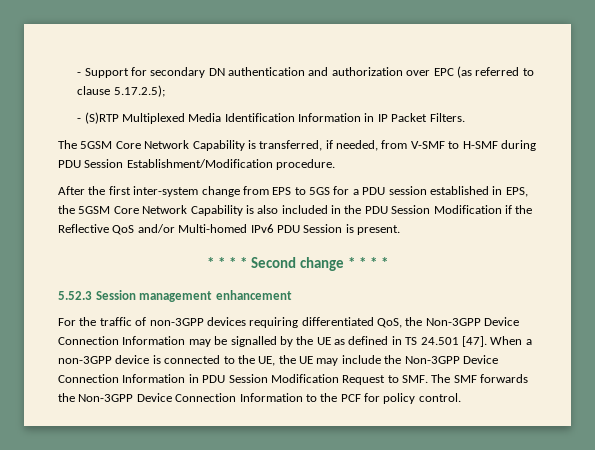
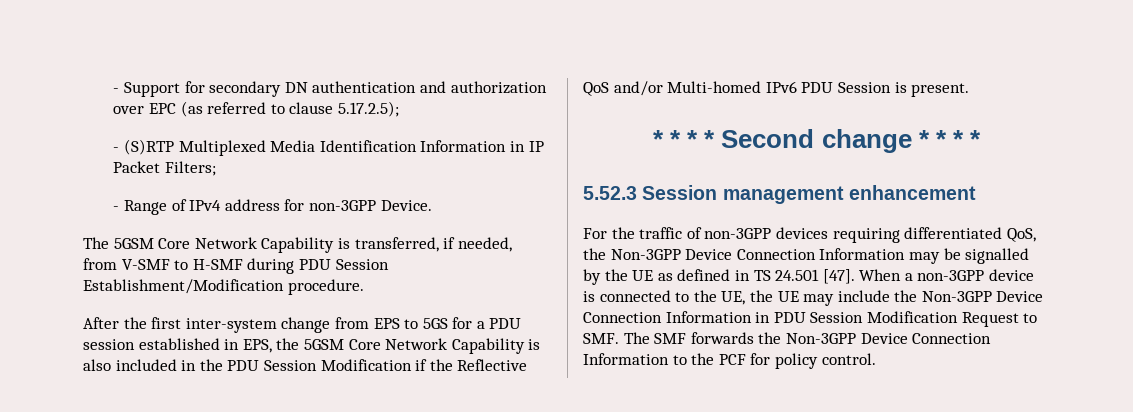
- - (S)RTP Multiplexed Media Identification Information in IP Packet Filters.
+ - (S)RTP Multiplexed Media Identification Information in IP Packet Filters;
+ - Range of IPv4 address for non-3GPP Device.

